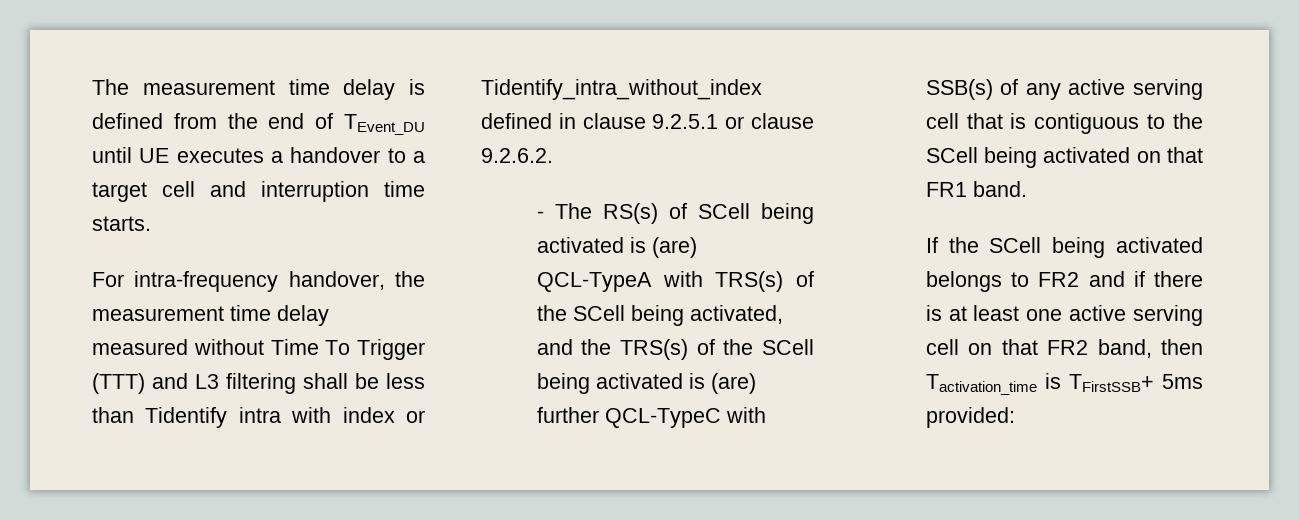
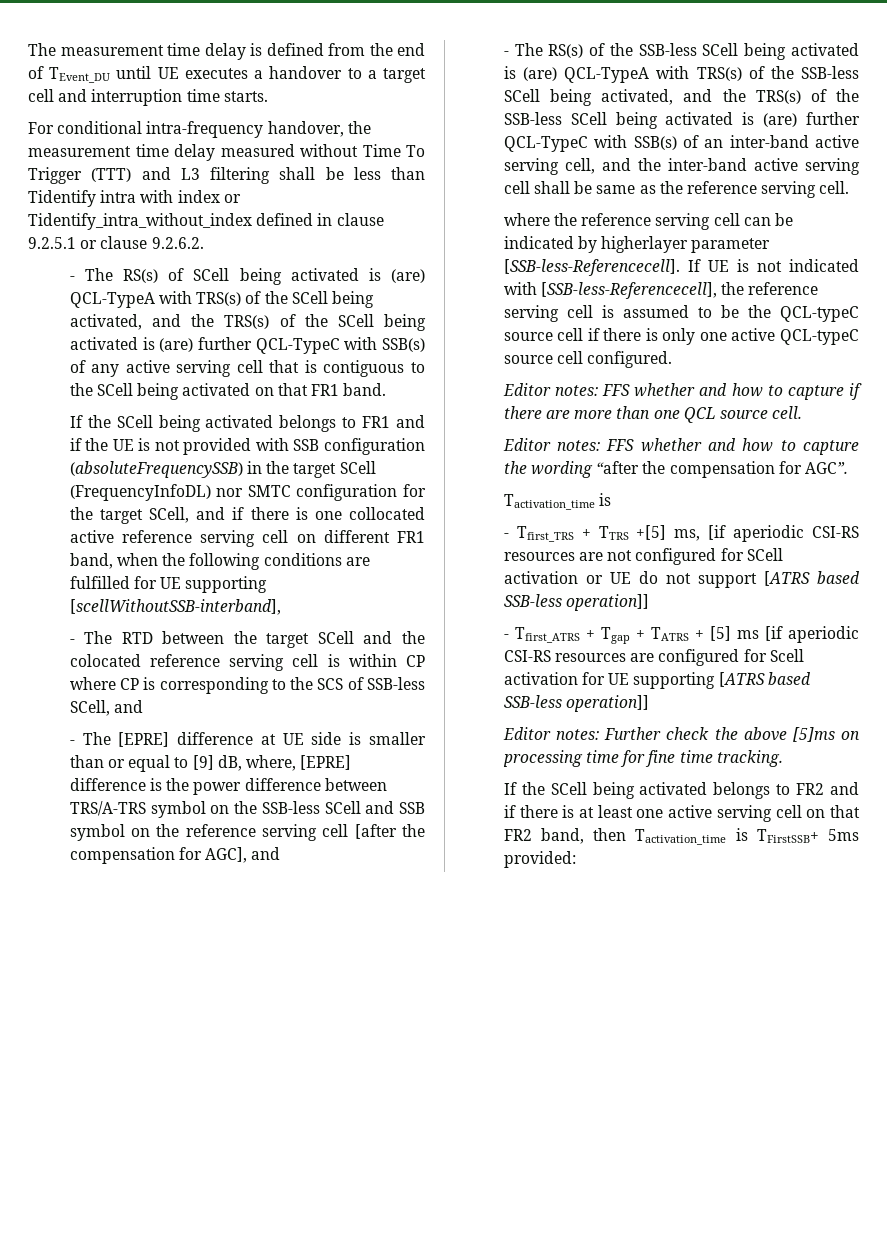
- For intra-frequency handover, the measurement time delay measured without Time To Trigger (TTT) and L3 filtering shall be less than Tidentify intra with index or Tidentify_intra_without_index defined in clause 9.2.5.1 or clause 9.2.6.2.
+ For conditional intra-frequency handover, the measurement time delay measured without Time To Trigger (TTT) and L3 filtering shall be less than Tidentify intra with index or Tidentify_intra_without_index defined in clause 9.2.5.1 or clause 9.2.6.2.
+ If the SCell being activated belongs to FR1 and if the UE is not provided with SSB configuration (absoluteFrequencySSB) in the target SCell (FrequencyInfoDL) nor SMTC configuration for the target SCell, and if there is one collocated active reference serving cell on different FR1 band, when the following conditions are fulfilled for UE supporting [scellWithoutSSB-interband],
+ - The RTD between the target SCell and the colocated reference serving cell is within CP where CP is corresponding to the SCS of SSB-less SCell, and
+ - The [EPRE] difference at UE side is smaller than or equal to [9] dB, where, [EPRE] difference is the power difference between TRS/A-TRS symbol on the SSB-less SCell and SSB symbol on the reference serving cell [after the compensation for AGC], and
+ - The RS(s) of the SSB-less SCell being activated is (are) QCL-TypeA with TRS(s) of the SSB-less SCell being activated, and the TRS(s) of the SSB-less SCell being activated is (are) further QCL-TypeC with SSB(s) of an inter-band active serving cell, and the inter-band active serving cell shall be same as the reference serving cell.
+ where the reference serving cell can be indicated by higherlayer parameter [SSB-less-Referencecell]. If UE is not indicated with [SSB-less-Referencecell], the reference serving cell is assumed to be the QCL-typeC source cell if there is only one active QCL-typeC source cell configured.
+ Editor notes: FFS whether and how to capture if there are more than one QCL source cell.
+ Editor notes: FFS whether and how to capture the wording “after the compensation for AGC”.
+ Tactivation_time is
+ - Tfirst_TRS + TTRS +[5] ms, [if aperiodic CSI-RS resources are not configured for SCell activation or UE do not support [ATRS based SSB-less operation]]
+ - Tfirst_ATRS + Tgap + TATRS + [5] ms [if aperiodic CSI-RS resources are configured for Scell activation for UE supporting [ATRS based SSB-less operation]]
+ Editor notes: Further check the above [5]ms on processing time for fine time tracking.

